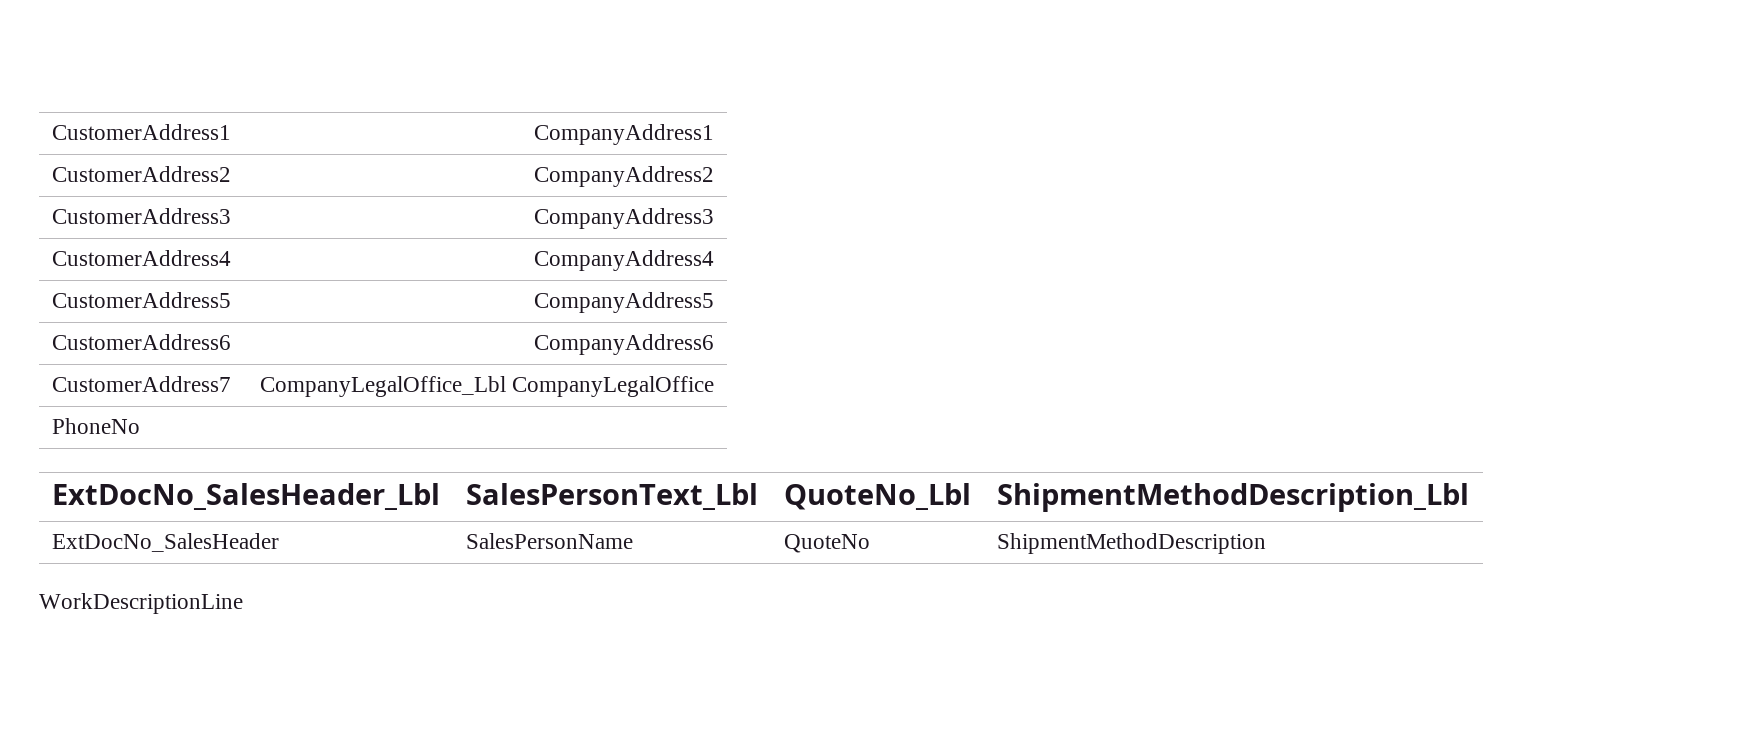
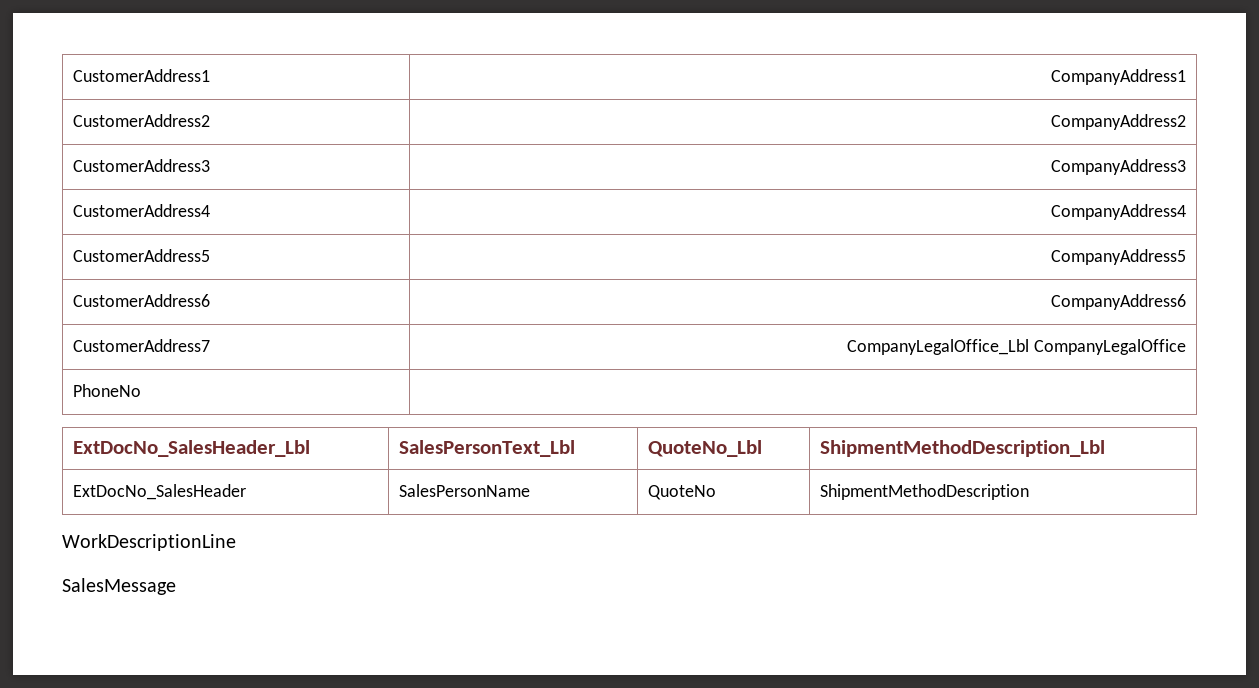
+ SalesMessage

